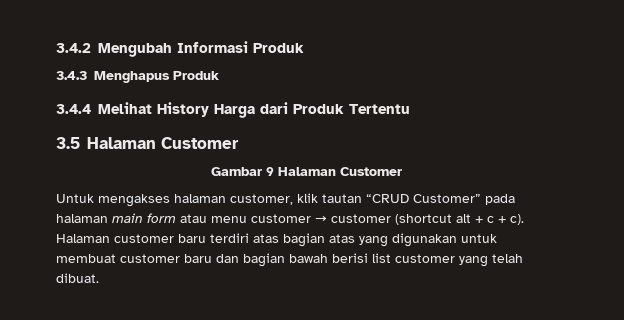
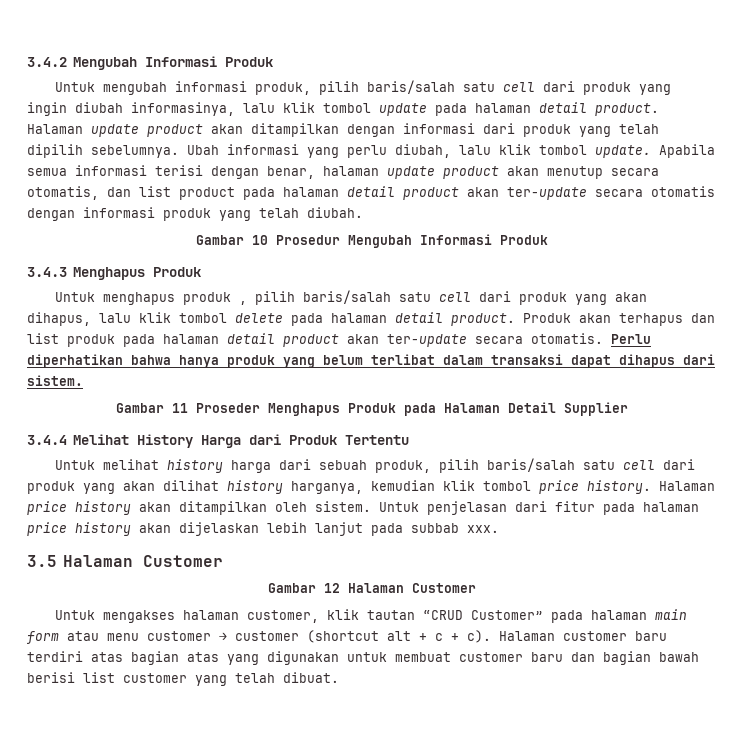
+ Untuk mengubah informasi produk, pilih baris/salah satu cell dari produk yang ingin diubah informasinya, lalu klik tombol update pada halaman detail product. Halaman update product akan ditampilkan dengan informasi dari produk yang telah dipilih sebelumnya. Ubah informasi yang perlu diubah, lalu klik tombol update. Apabila semua informasi terisi dengan benar, halaman update product akan menutup secara otomatis, dan list product pada halaman detail product akan ter-update secara otomatis dengan informasi produk yang telah diubah.
+ Gambar 10 Prosedur Mengubah Informasi Produk
  3.4.3 Menghapus Produk
+ Untuk menghapus produk , pilih baris/salah satu cell dari produk yang akan dihapus, lalu klik tombol delete pada halaman detail product. Produk akan terhapus dan list produk pada halaman detail product akan ter-update secara otomatis. Perlu diperhatikan bahwa hanya produk yang belum terlibat dalam transaksi dapat dihapus dari sistem.
+ Gambar 11 Proseder Menghapus Produk pada Halaman Detail Supplier
+ Untuk melihat history harga dari sebuah produk, pilih baris/salah satu cell dari produk yang akan dilihat history harganya, kemudian klik tombol price history. Halaman price history akan ditampilkan oleh sistem. Untuk penjelasan dari fitur pada halaman price history akan dijelaskan lebih lanjut pada subbab xxx.
- Gambar 9 Halaman Customer
+ Gambar 12 Halaman Customer

